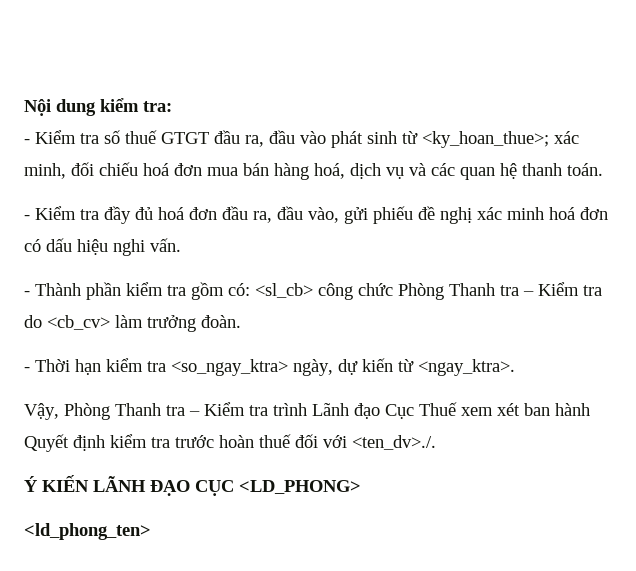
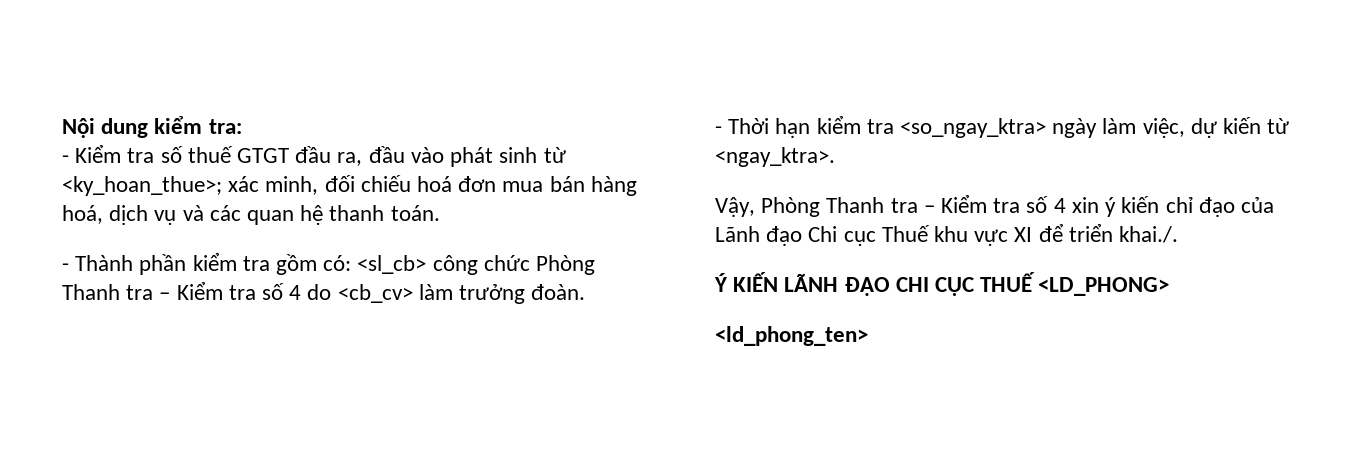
- - Kiểm tra đầy đủ hoá đơn đầu ra, đầu vào, gửi phiếu đề nghị xác minh hoá đơn có dấu hiệu nghi vấn.
- - Thành phần kiểm tra gồm có: <sl_cb> công chức Phòng Thanh tra – Kiểm tra do <cb_cv> làm trưởng đoàn.
+ - Thành phần kiểm tra gồm có: <sl_cb> công chức Phòng Thanh tra – Kiểm tra số 4 do <cb_cv> làm trưởng đoàn.
- - Thời hạn kiểm tra <so_ngay_ktra> ngày, dự kiến từ <ngay_ktra>.
+ - Thời hạn kiểm tra <so_ngay_ktra> ngày làm việc, dự kiến từ <ngay_ktra>.
- Vậy, Phòng Thanh tra – Kiểm tra trình Lãnh đạo Cục Thuế xem xét ban hành Quyết định kiểm tra trước hoàn thuế đối với <ten_dv>./.
+ Vậy, Phòng Thanh tra – Kiểm tra số 4 xin ý kiến chỉ đạo của Lãnh đạo Chi cục Thuế khu vực XI để triển khai./.
- Ý KIẾN LÃNH ĐẠO CỤC <LD_PHONG>
+ Ý KIẾN LÃNH ĐẠO CHI CỤC THUẾ <LD_PHONG>

